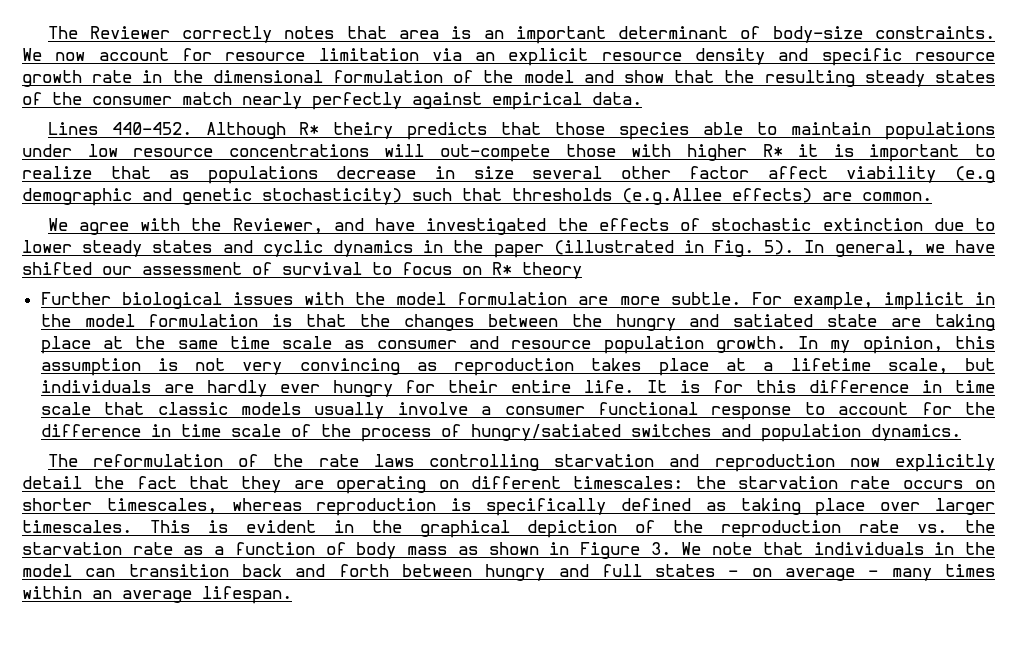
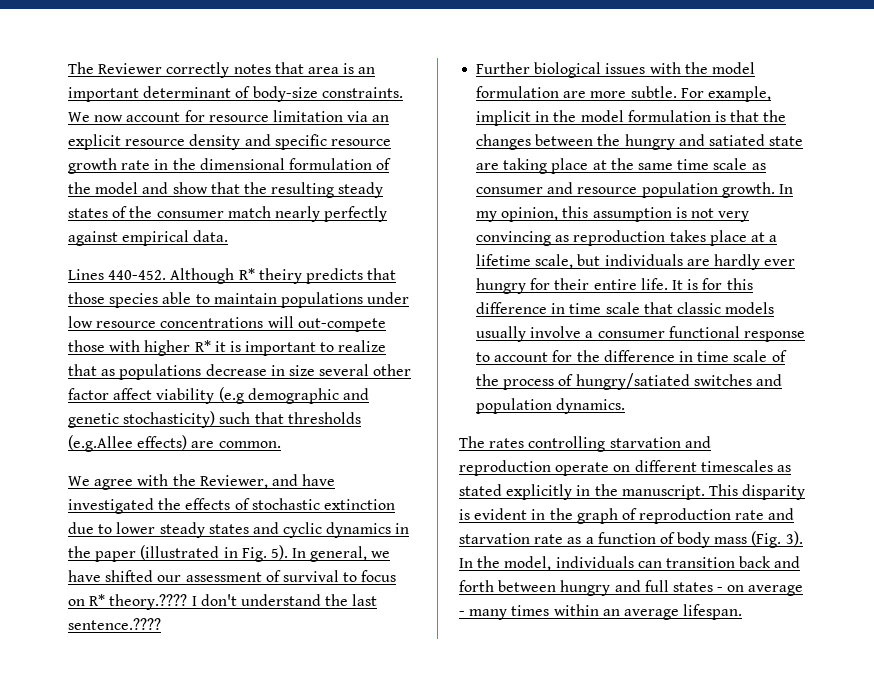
- In general, we have shifted our assessment of survival to focus on R* theory
+ In general, we have shifted our assessment of survival to focus on R* theory.???? I don't understand the last sentence.????
- The reformulation of the rate laws controlling starvation and reproduction now explicitly detail the fact that they are operating on different timescales: the starvation rate occurs on shorter timescales, whereas reproduction is specifically defined as taking place over larger timescales. This is evident in the graphical depiction of the reproduction rate vs. the starvation rate as a function of body mass as shown in Figure 3. We note that individuals in the model can transition back and forth between hungry and full states - on average - many times within an average lifespan.
+ The rates controlling starvation and reproduction operate on different timescales as stated explicitly in the manuscript. This disparity is evident in the graph of reproduction rate and starvation rate as a function of body mass (Fig. 3). In the model, individuals can transition back and forth between hungry and full states - on average - many times within an average lifespan.

